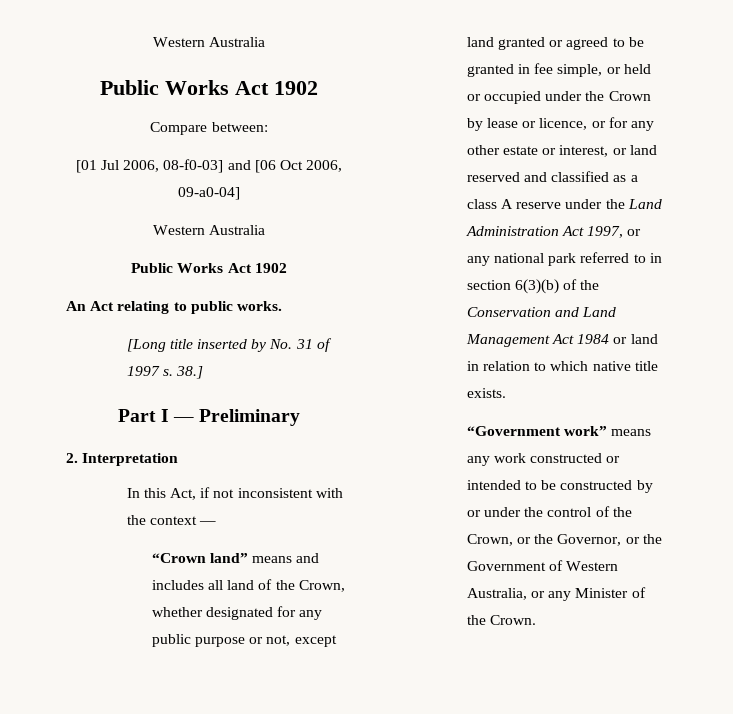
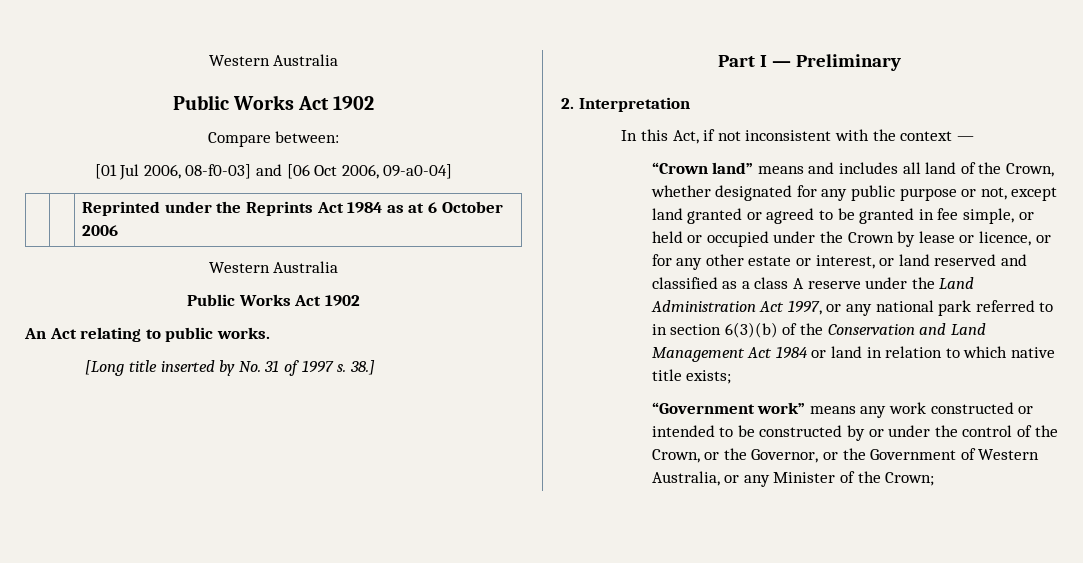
+ | | Reprinted under the Reprints Act 1984 as at 6 October 2006
- “Crown land” means and includes all land of the Crown, whether designated for any public purpose or not, except land granted or agreed to be granted in fee simple, or held or occupied under the Crown by lease or licence, or for any other estate or interest, or land reserved and classified as a class A reserve under the Land Administration Act 1997, or any national park referred to in section 6(3)(b) of the Conservation and Land Management Act 1984 or land in relation to which native title exists.
+ “Crown land” means and includes all land of the Crown, whether designated for any public purpose or not, except land granted or agreed to be granted in fee simple, or held or occupied under the Crown by lease or licence, or for any other estate or interest, or land reserved and classified as a class A reserve under the Land Administration Act 1997, or any national park referred to in section 6(3)(b) of the Conservation and Land Management Act 1984 or land in relation to which native title exists;
- “Government work” means any work constructed or intended to be constructed by or under the control of the Crown, or the Governor, or the Government of Western Australia, or any Minister of the Crown.
+ “Government work” means any work constructed or intended to be constructed by or under the control of the Crown, or the Governor, or the Government of Western Australia, or any Minister of the Crown;

